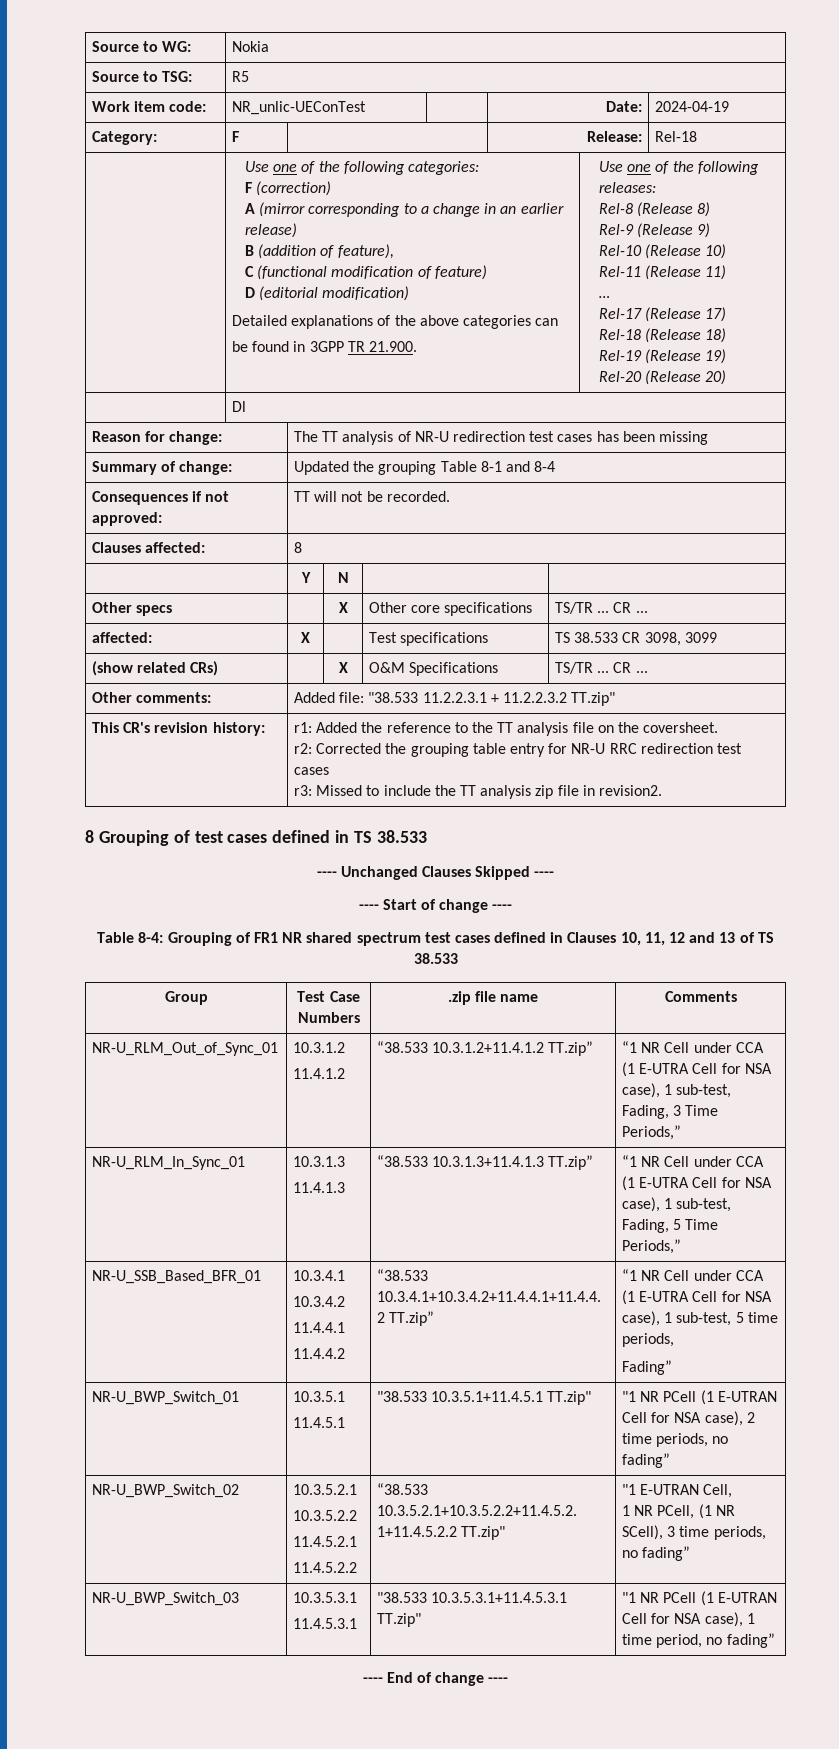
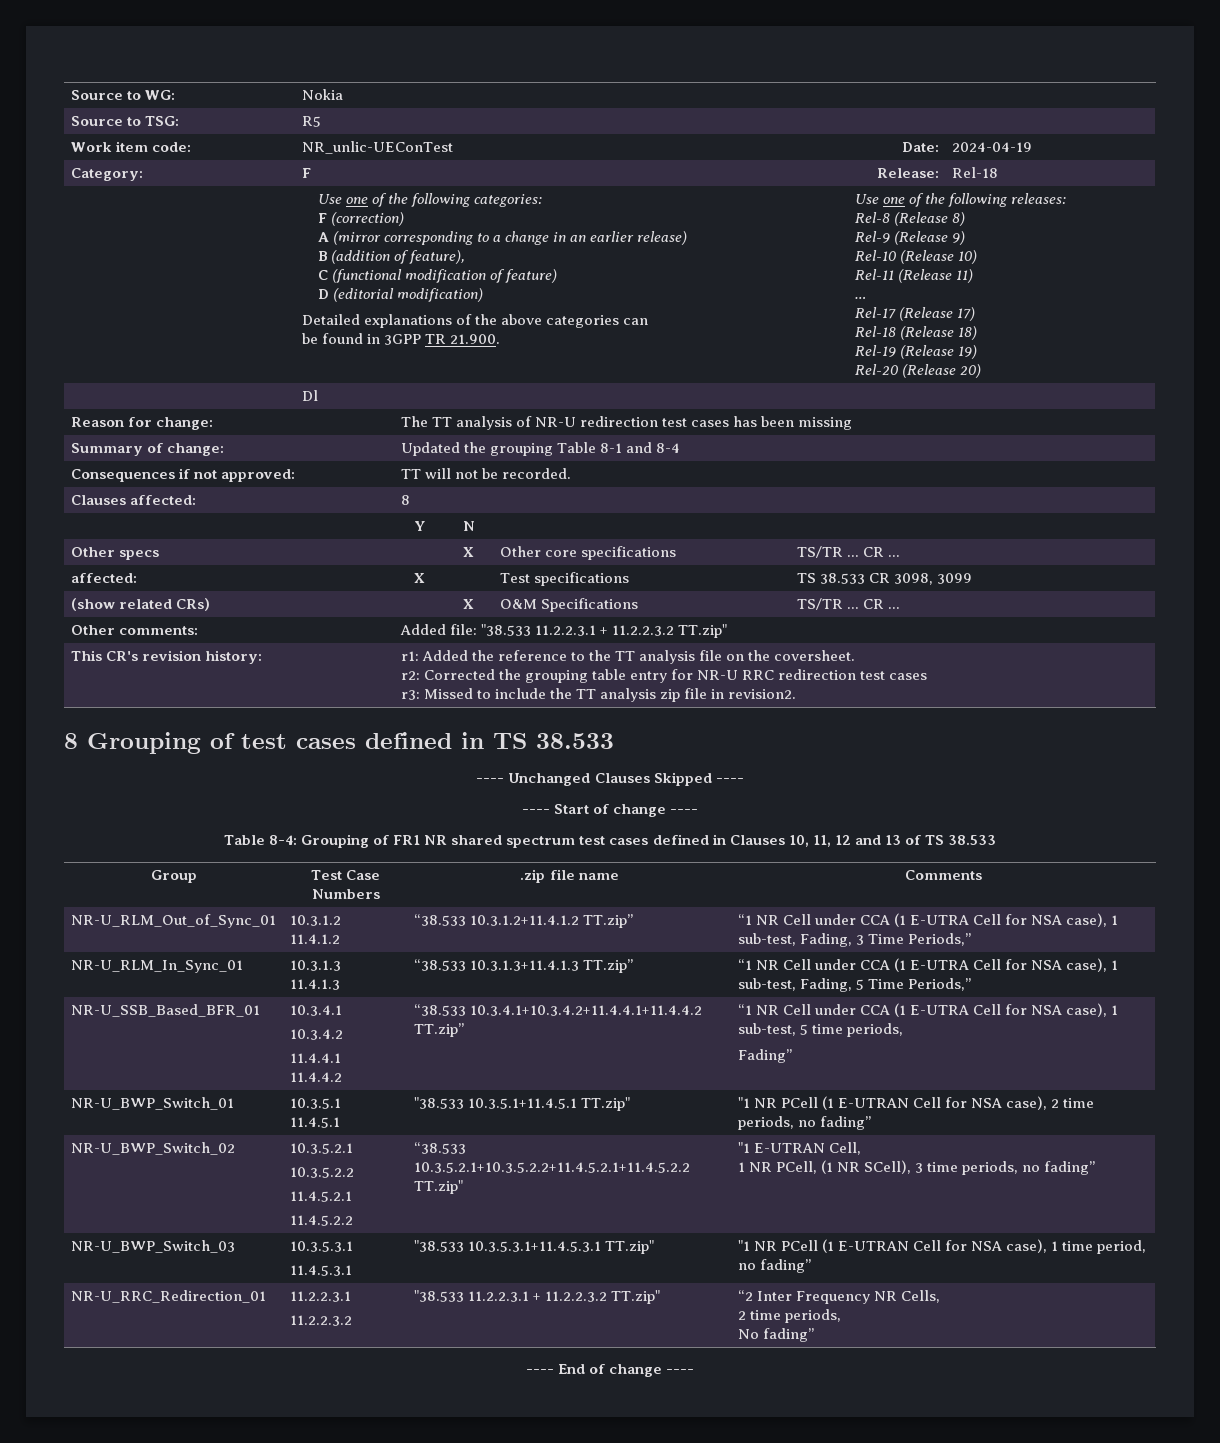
+ NR-U_RRC_Redirection_01 | 11.2.2.3.1
+ 11.2.2.3.2 | "38.533 11.2.2.3.1 + 11.2.2.3.2 TT.zip" | “2 Inter Frequency NR Cells,
+ 2 time periods,
+ No fading”

